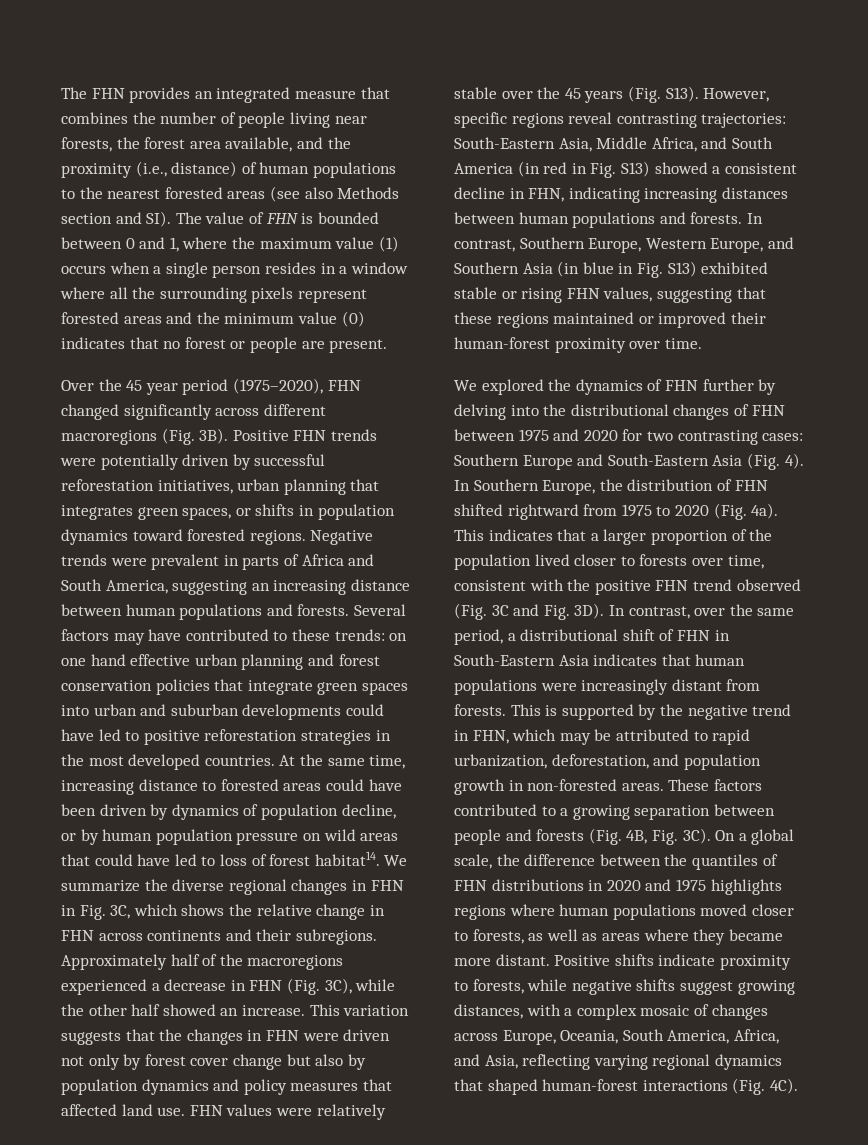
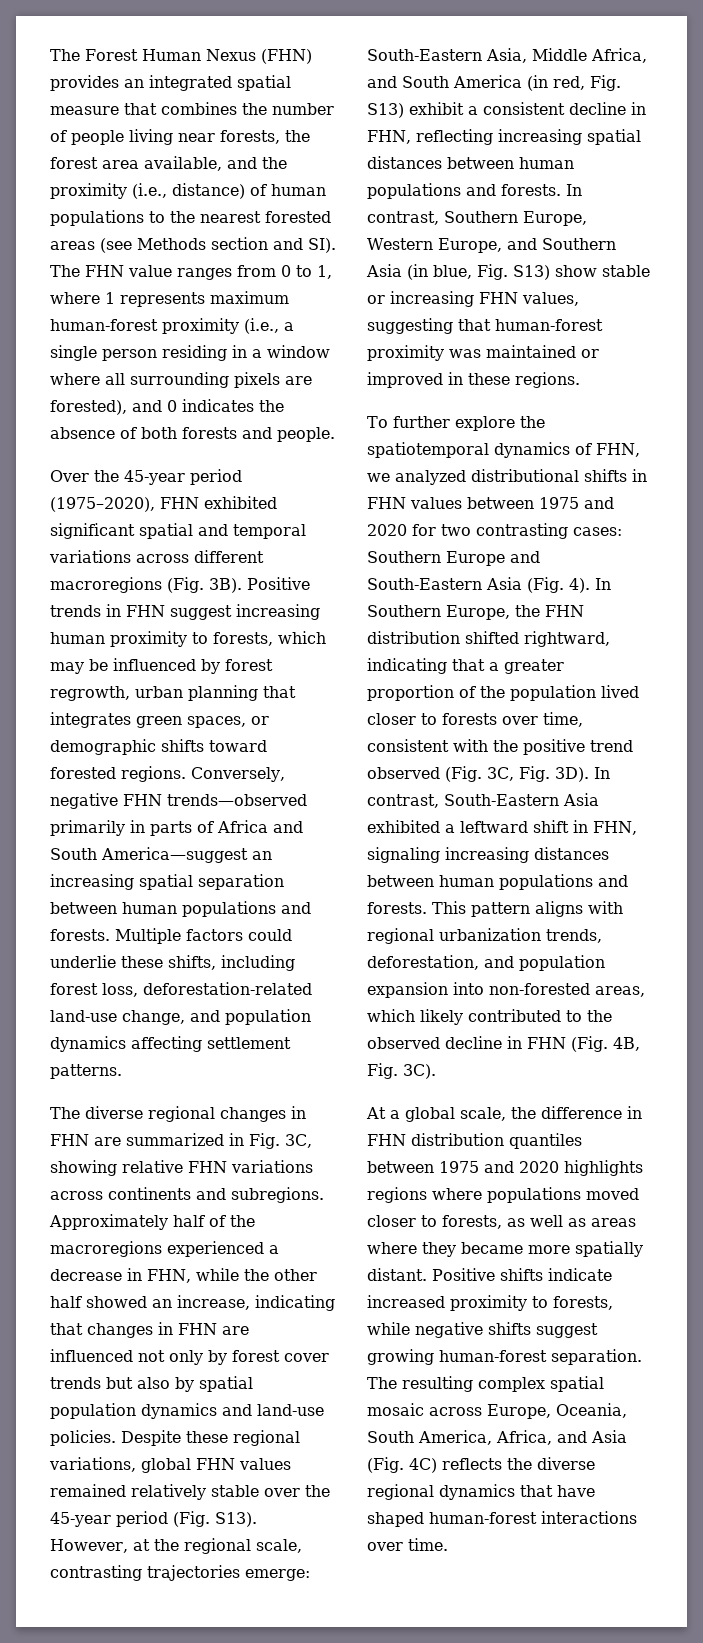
- The FHN provides an integrated measure that combines the number of people living near forests, the forest area available, and the proximity (i.e., distance) of human populations to the nearest forested areas (see also Methods section and SI). The value of FHN is bounded between 0 and 1, where the maximum value (1) occurs when a single person resides in a window where all the surrounding pixels represent forested areas and the minimum value (0) indicates that no forest or people are present.
+ The Forest Human Nexus (FHN) provides an integrated spatial measure that combines the number of people living near forests, the forest area available, and the proximity (i.e., distance) of human populations to the nearest forested areas (see Methods section and SI). The FHN value ranges from 0 to 1, where 1 represents maximum human-forest proximity (i.e., a single person residing in a window where all surrounding pixels are forested), and 0 indicates the absence of both forests and people.
- Over the 45 year period (1975–2020), FHN changed significantly across different macroregions (Fig. 3B).
+ Over the 45-year period (1975–2020), FHN exhibited significant spatial and temporal variations across different macroregions (Fig. 3B).
- Positive FHN trends were potentially driven by successful reforestation initiatives, urban planning that integrates green spaces, or shifts in population dynamics toward forested regions. Negative trends were prevalent in parts of Africa and South America, suggesting an increasing distance between human populations and forests. Several factors may have contributed to these trends: on one hand effective urban planning and forest conservation policies that integrate green spaces into urban and suburban developments could have led to positive reforestation strategies in the most developed countries. At the same time, increasing distance to forested areas could have been driven by dynamics of population decline, or by human population pressure on wild areas that could have led to loss of forest habitat14. We summarize the diverse regional changes in FHN in Fig. 3C, which shows the relative change in FHN across continents and their subregions.
+ Positive trends in FHN suggest increasing human proximity to forests, which may be influenced by forest regrowth, urban planning that integrates green spaces, or demographic shifts toward forested regions. Conversely, negative FHN trends—observed primarily in parts of Africa and South America—suggest an increasing spatial separation between human populations and forests. Multiple factors could underlie these shifts, including forest loss, deforestation-related land-use change, and population dynamics affecting settlement patterns.
+ The diverse regional changes in FHN are summarized in Fig. 3C, showing relative FHN variations across continents and subregions.
- Approximately half of the macroregions experienced a decrease in FHN (Fig. 3C), while the other half showed an increase. This variation suggests that the changes in FHN were driven not only by forest cover change but also by population dynamics and policy measures that affected land use. FHN values were relatively stable over the 45 years (Fig. S13).
+ Approximately half of the macroregions experienced a decrease in FHN, while the other half showed an increase, indicating that changes in FHN are influenced not only by forest cover trends but also by spatial population dynamics and land-use policies. Despite these regional variations, global FHN values remained relatively stable over the 45-year period (Fig. S13).
- However, specific regions reveal contrasting trajectories: South-Eastern Asia, Middle Africa, and South America (in red in Fig. S13) showed a consistent decline in FHN, indicating increasing distances between human populations and forests.
+ However, at the regional scale, contrasting trajectories emerge: South-Eastern Asia, Middle Africa, and South America (in red, Fig. S13) exhibit a consistent decline in FHN, reflecting increasing spatial distances between human populations and forests.
- In contrast, Southern Europe, Western Europe, and Southern Asia (in blue in Fig. S13) exhibited stable or rising FHN values, suggesting that these regions maintained or improved their human-forest proximity over time.
- We explored the dynamics of FHN further by delving into the distributional changes of FHN between 1975 and 2020 for two contrasting cases: Southern Europe and South-Eastern Asia (Fig. 4).
+ In contrast, Southern Europe, Western Europe, and Southern Asia (in blue, Fig. S13) show stable or increasing FHN values, suggesting that human-forest proximity was maintained or improved in these regions.
+ To further explore the spatiotemporal dynamics of FHN, we analyzed distributional shifts in FHN values between 1975 and 2020 for two contrasting cases: Southern Europe and South-Eastern Asia (Fig. 4).
- In Southern Europe, the distribution of FHN shifted rightward from 1975 to 2020 (Fig. 4a). This indicates that a larger proportion of the population lived closer to forests over time, consistent with the positive FHN trend observed (Fig. 3C and Fig. 3D).
+ In Southern Europe, the FHN distribution shifted rightward, indicating that a greater proportion of the population lived closer to forests over time, consistent with the positive trend observed (Fig. 3C, Fig. 3D).
- In contrast, over the same period, a distributional shift of FHN in South-Eastern Asia indicates that human populations were increasingly distant from forests. This is supported by the negative trend in FHN, which may be attributed to rapid urbanization, deforestation, and population growth in non-forested areas. These factors contributed to a growing separation between people and forests (Fig. 4B, Fig. 3C). On a global scale, the difference between the quantiles of FHN distributions in 2020 and 1975 highlights regions where human populations moved closer to forests, as well as areas where they became more distant.
+ In contrast, South-Eastern Asia exhibited a leftward shift in FHN, signaling increasing distances between human populations and forests. This pattern aligns with regional urbanization trends, deforestation, and population expansion into non-forested areas, which likely contributed to the observed decline in FHN (Fig. 4B, Fig. 3C).
+ At a global scale, the difference in FHN distribution quantiles between 1975 and 2020 highlights regions where populations moved closer to forests, as well as areas where they became more spatially distant.
- Positive shifts indicate proximity to forests, while negative shifts suggest growing distances, with a complex mosaic of changes across Europe, Oceania, South America, Africa, and Asia, reflecting varying regional dynamics that shaped human-forest interactions (Fig. 4C).
+ Positive shifts indicate increased proximity to forests, while negative shifts suggest growing human-forest separation. The resulting complex spatial mosaic across Europe, Oceania, South America, Africa, and Asia (Fig. 4C) reflects the diverse regional dynamics that have shaped human-forest interactions over time.

